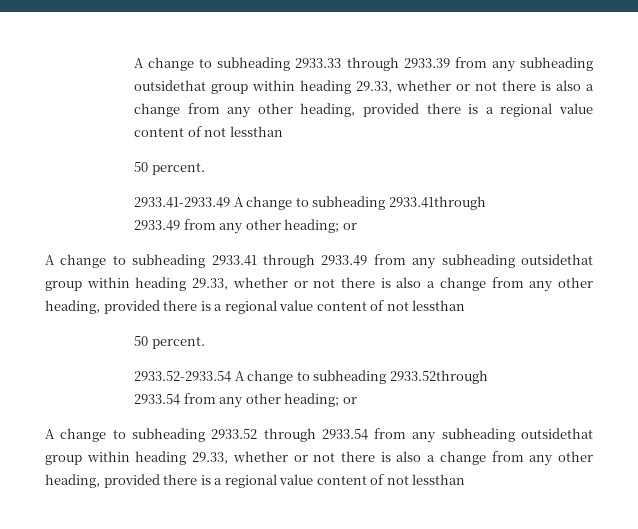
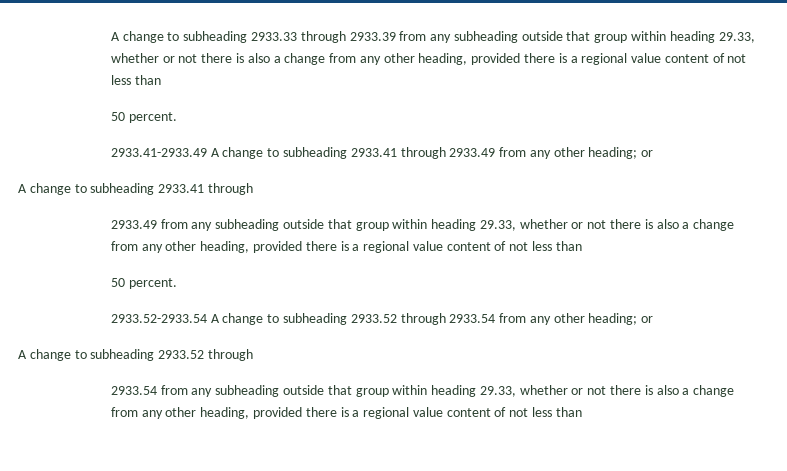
- A change to subheading 2933.33 through 2933.39 from any subheading outsidethat group within heading 29.33, whether or not there is also a change from any other heading, provided there is a regional value content of not lessthan
+ A change to subheading 2933.33 through 2933.39 from any subheading outside that group within heading 29.33, whether or not there is also a change from any other heading, provided there is a regional value content of not less than
- 2933.41-2933.49 A change to subheading 2933.41through
- 2933.49 from any other heading; or
- A change to subheading 2933.41 through 2933.49 from any subheading outsidethat group within heading 29.33, whether or not there is also a change from any other heading, provided there is a regional value content of not lessthan
+ 2933.41-2933.49 A change to subheading 2933.41 through 2933.49 from any other heading; or
+ A change to subheading 2933.41 through
+ 2933.49 from any subheading outside that group within heading 29.33, whether or not there is also a change from any other heading, provided there is a regional value content of not less than
- 2933.52-2933.54 A change to subheading 2933.52through
- 2933.54 from any other heading; or
- A change to subheading 2933.52 through 2933.54 from any subheading outsidethat group within heading 29.33, whether or not there is also a change from any other heading, provided there is a regional value content of not lessthan
+ 2933.52-2933.54 A change to subheading 2933.52 through 2933.54 from any other heading; or
+ A change to subheading 2933.52 through
+ 2933.54 from any subheading outside that group within heading 29.33, whether or not there is also a change from any other heading, provided there is a regional value content of not less than

